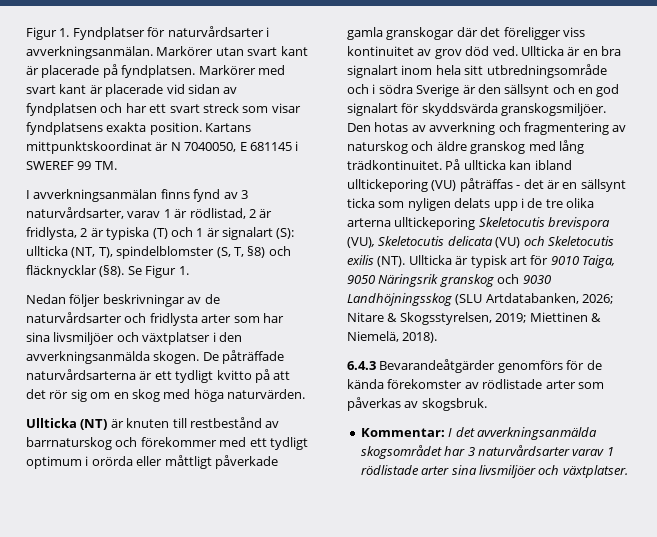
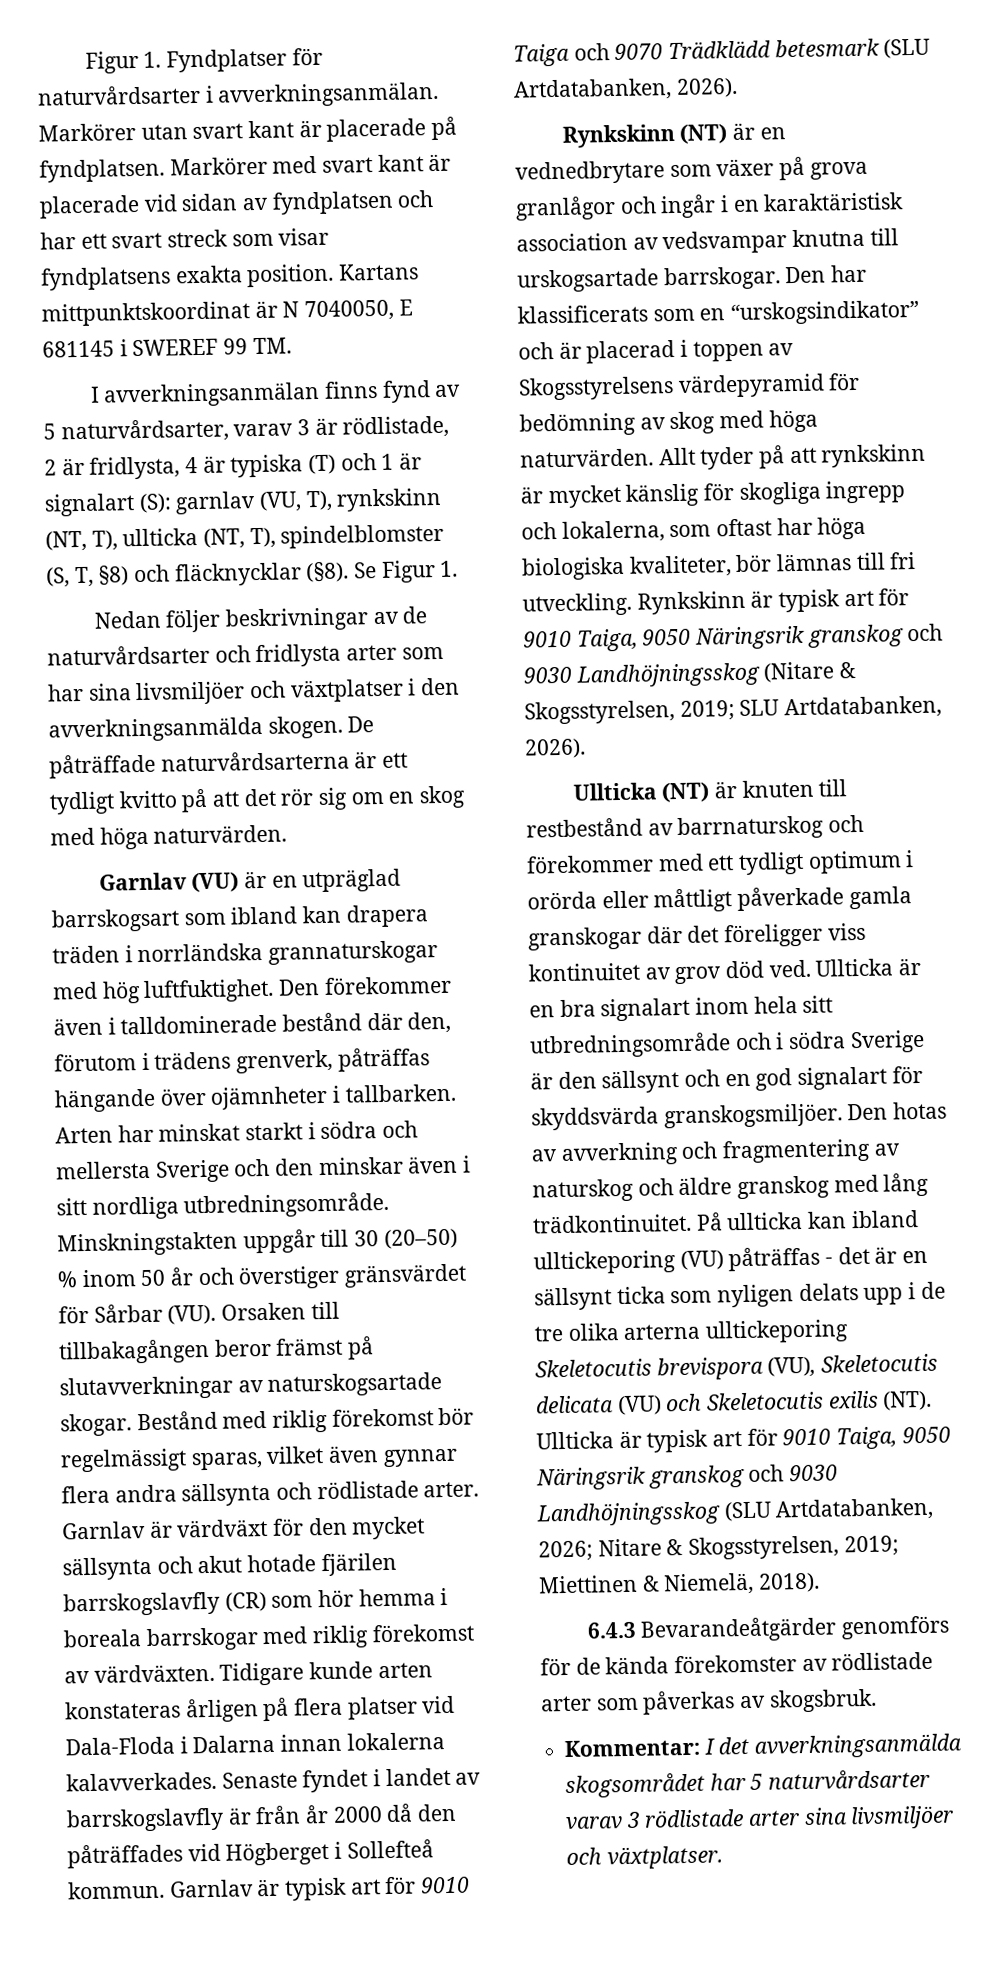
- I avverkningsanmälan finns fynd av 3 naturvårdsarter, varav 1 är rödlistad, 2 är fridlysta, 2 är typiska (T) och 1 är signalart (S): ullticka (NT, T), spindelblomster (S, T, §8) och fläcknycklar (§8).
+ I avverkningsanmälan finns fynd av 5 naturvårdsarter, varav 3 är rödlistade, 2 är fridlysta, 4 är typiska (T) och 1 är signalart (S): garnlav (VU, T), rynkskinn (NT, T), ullticka (NT, T), spindelblomster (S, T, §8) och fläcknycklar (§8).
+ Garnlav (VU) är en utpräglad barrskogsart som ibland kan drapera träden i norrländska grannaturskogar med hög luftfuktighet. Den förekommer även i talldominerade bestånd där den, förutom i trädens grenverk, påträffas hängande över ojämnheter i tallbarken. Arten har minskat starkt i södra och mellersta Sverige och den minskar även i sitt nordliga utbredningsområde. Minskningstakten uppgår till 30 (20–50) % inom 50 år och överstiger gränsvärdet för Sårbar (VU). Orsaken till tillbakagången beror främst på slutavverkningar av naturskogsartade skogar. Bestånd med riklig förekomst bör regelmässigt sparas, vilket även gynnar flera andra sällsynta och rödlistade arter. Garnlav är värdväxt för den mycket sällsynta och akut hotade fjärilen barrskogslavfly (CR) som hör hemma i boreala barrskogar med riklig förekomst av värdväxten. Tidigare kunde arten konstateras årligen på flera platser vid Dala-Floda i Dalarna innan lokalerna kalavverkades. Senaste fyndet i landet av barrskogslavfly är från år 2000 då den påträffades vid Högberget i Sollefteå kommun. Garnlav är typisk art för 9010 Taiga och 9070 Trädklädd betesmark (SLU Artdatabanken, 2026).
+ Rynkskinn (NT) är en vednedbrytare som växer på grova granlågor och ingår i en karaktäristisk association av vedsvampar knutna till urskogsartade barrskogar. Den har klassificerats som en “urskogsindikator” och är placerad i toppen av Skogsstyrelsens värdepyramid för bedömning av skog med höga naturvärden. Allt tyder på att rynkskinn är mycket känslig för skogliga ingrepp och lokalerna, som oftast har höga biologiska kvaliteter, bör lämnas till fri utveckling. Rynkskinn är typisk art för 9010 Taiga, 9050 Näringsrik granskog och 9030 Landhöjningsskog (Nitare & Skogsstyrelsen, 2019; SLU Artdatabanken, 2026).
- Kommentar: I det avverkningsanmälda skogsområdet har 3 naturvårdsarter varav 1 rödlistade arter sina livsmiljöer och växtplatser.
+ Kommentar: I det avverkningsanmälda skogsområdet har 5 naturvårdsarter varav 3 rödlistade arter sina livsmiljöer och växtplatser.

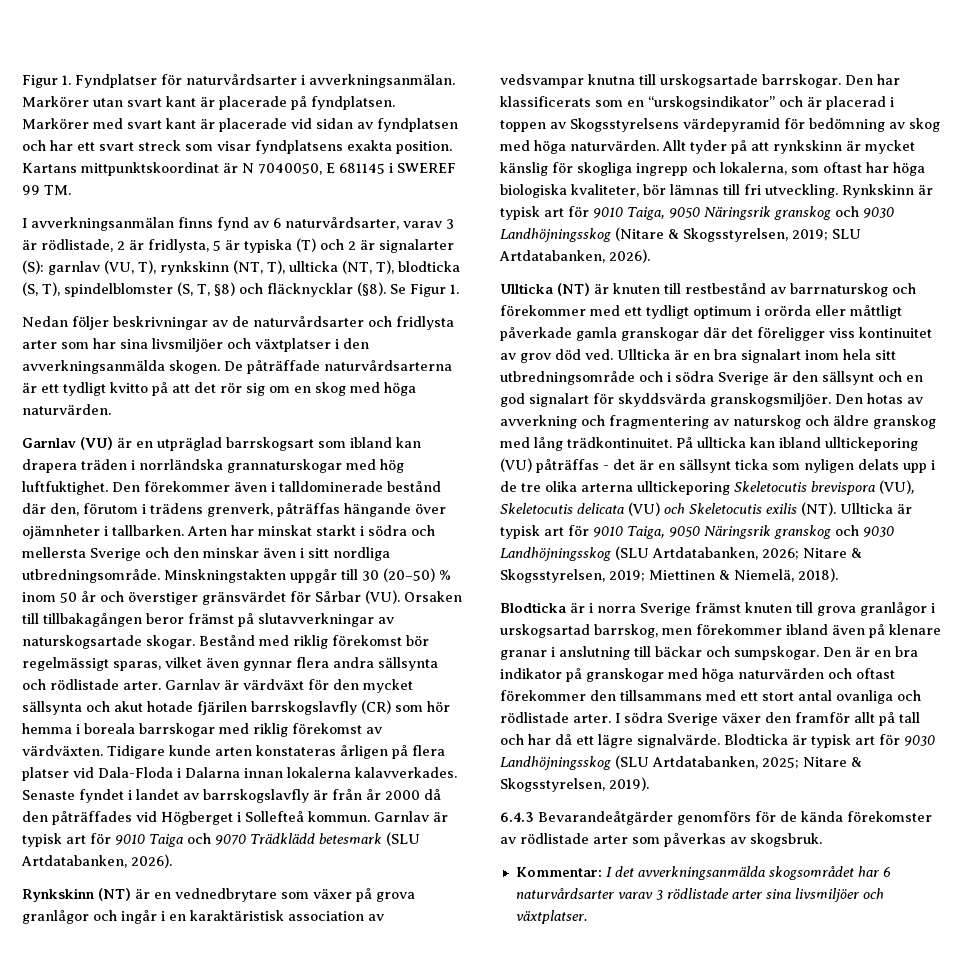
- I avverkningsanmälan finns fynd av 5 naturvårdsarter, varav 3 är rödlistade, 2 är fridlysta, 4 är typiska (T) och 1 är signalart (S): garnlav (VU, T), rynkskinn (NT, T), ullticka (NT, T), spindelblomster (S, T, §8) och fläcknycklar (§8).
+ I avverkningsanmälan finns fynd av 6 naturvårdsarter, varav 3 är rödlistade, 2 är fridlysta, 5 är typiska (T) och 2 är signalarter (S): garnlav (VU, T), rynkskinn (NT, T), ullticka (NT, T), blodticka (S, T), spindelblomster (S, T, §8) och fläcknycklar (§8).
+ Blodticka är i norra Sverige främst knuten till grova granlågor i urskogsartad barrskog, men förekommer ibland även på klenare granar i anslutning till bäckar och sumpskogar. Den är en bra indikator på granskogar med höga naturvärden och oftast förekommer den tillsammans med ett stort antal ovanliga och rödlistade arter. I södra Sverige växer den framför allt på tall och har då ett lägre signalvärde. Blodticka är typisk art för 9030 Landhöjningsskog (SLU Artdatabanken, 2025; Nitare & Skogsstyrelsen, 2019).
- Kommentar: I det avverkningsanmälda skogsområdet har 5 naturvårdsarter varav 3 rödlistade arter sina livsmiljöer och växtplatser.
+ Kommentar: I det avverkningsanmälda skogsområdet har 6 naturvårdsarter varav 3 rödlistade arter sina livsmiljöer och växtplatser.

